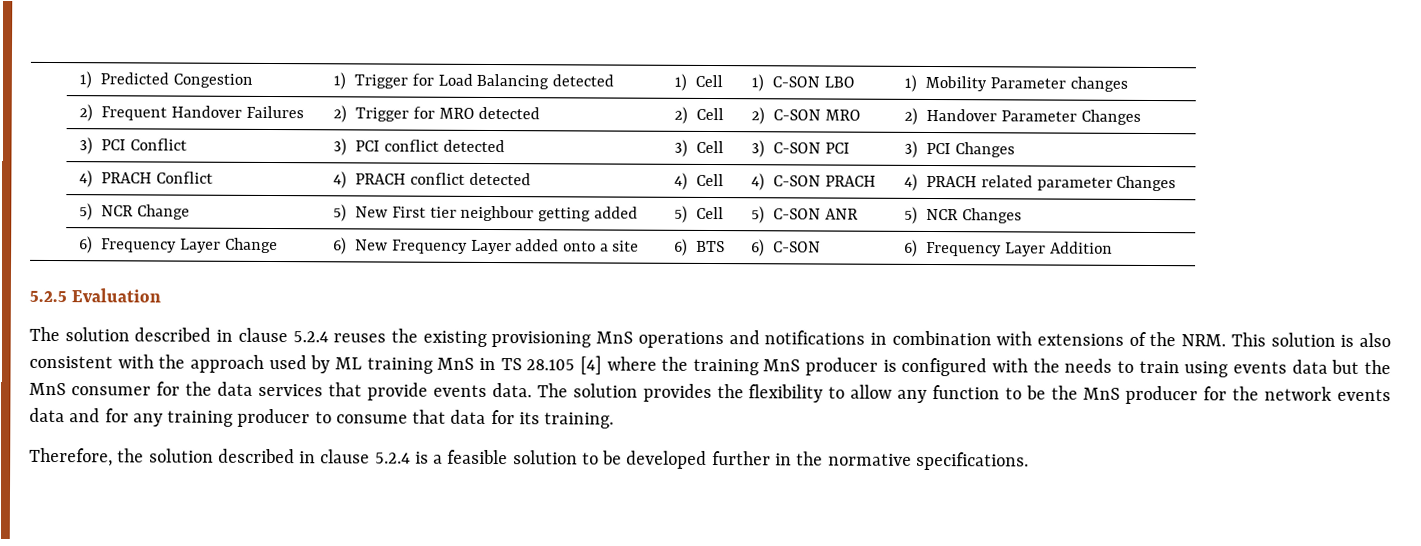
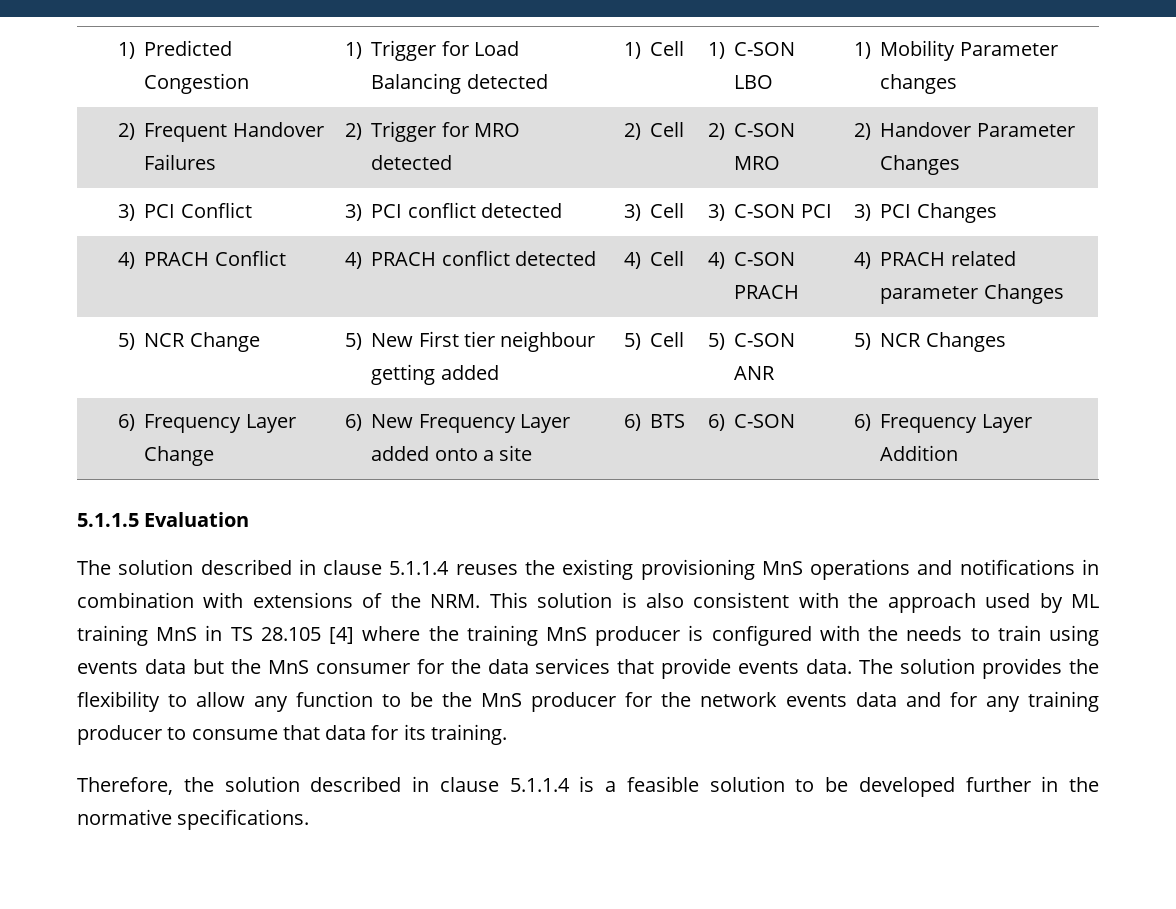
- 5.2.5 Evaluation
+ 5.1.1.5 Evaluation
- The solution described in clause 5.2.4 reuses the existing provisioning MnS operations and notifications in combination with extensions of the NRM. This solution is also consistent with the approach used by ML training MnS in TS 28.105 [4] where the training MnS producer is configured with the needs to train using events data but the MnS consumer for the data services that provide events data.
+ The solution described in clause 5.1.1.4 reuses the existing provisioning MnS operations and notifications in combination with extensions of the NRM. This solution is also consistent with the approach used by ML training MnS in TS 28.105 [4] where the training MnS producer is configured with the needs to train using events data but the MnS consumer for the data services that provide events data.
- Therefore, the solution described in clause 5.2.4 is a feasible solution to be developed further in the normative specifications.
+ Therefore, the solution described in clause 5.1.1.4 is a feasible solution to be developed further in the normative specifications.

